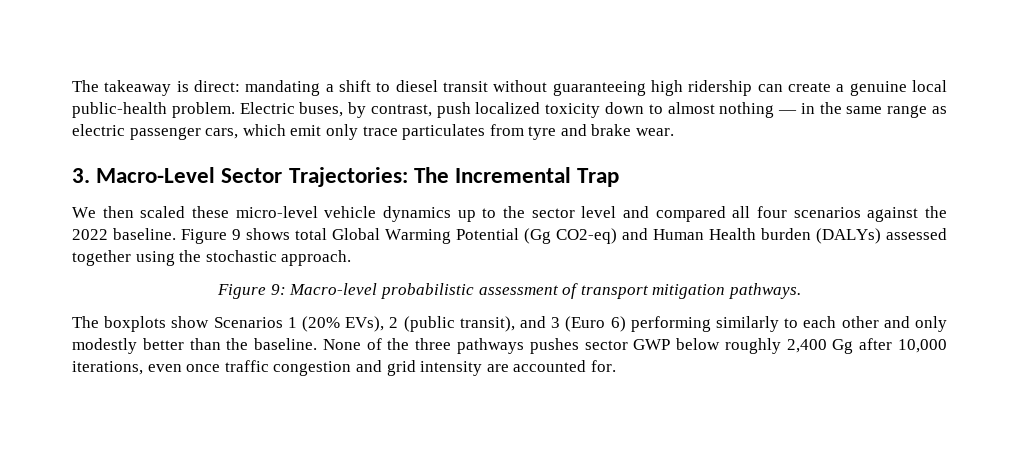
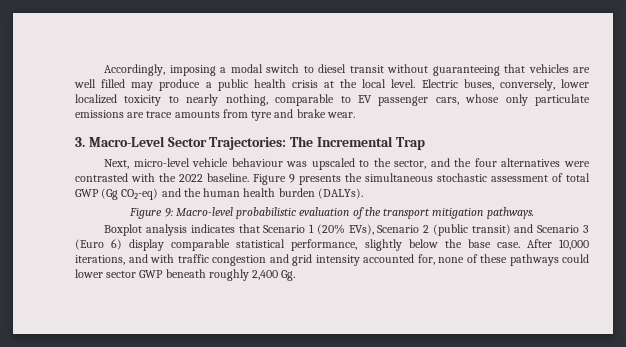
- The takeaway is direct: mandating a shift to diesel transit without guaranteeing high ridership can create a genuine local public-health problem. Electric buses, by contrast, push localized toxicity down to almost nothing — in the same range as electric passenger cars, which emit only trace particulates from tyre and brake wear.
+ Accordingly, imposing a modal switch to diesel transit without guaranteeing that vehicles are well filled may produce a public health crisis at the local level. Electric buses, conversely, lower localized toxicity to nearly nothing, comparable to EV passenger cars, whose only particulate emissions are trace amounts from tyre and brake wear.
- We then scaled these micro-level vehicle dynamics up to the sector level and compared all four scenarios against the 2022 baseline.
+ Next, micro-level vehicle behaviour was upscaled to the sector, and the four alternatives were contrasted with the 2022 baseline.
- Figure 9 shows total Global Warming Potential (Gg CO2-eq) and Human Health burden (DALYs) assessed together using the stochastic approach.
+ Figure 9 presents the simultaneous stochastic assessment of total GWP (Gg CO₂-eq) and the human health burden (DALYs).
- Figure 9: Macro-level probabilistic assessment of transport mitigation pathways.
+ Figure 9: Macro-level probabilistic evaluation of the transport mitigation pathways.
- The boxplots show Scenarios 1 (20% EVs), 2 (public transit), and 3 (Euro 6) performing similarly to each other and only modestly better than the baseline. None of the three pathways pushes sector GWP below roughly 2,400 Gg after 10,000 iterations, even once traffic congestion and grid intensity are accounted for.
+ Boxplot analysis indicates that Scenario 1 (20% EVs), Scenario 2 (public transit) and Scenario 3 (Euro 6) display comparable statistical performance, slightly below the base case. After 10,000 iterations, and with traffic congestion and grid intensity accounted for, none of these pathways could lower sector GWP beneath roughly 2,400 Gg.

